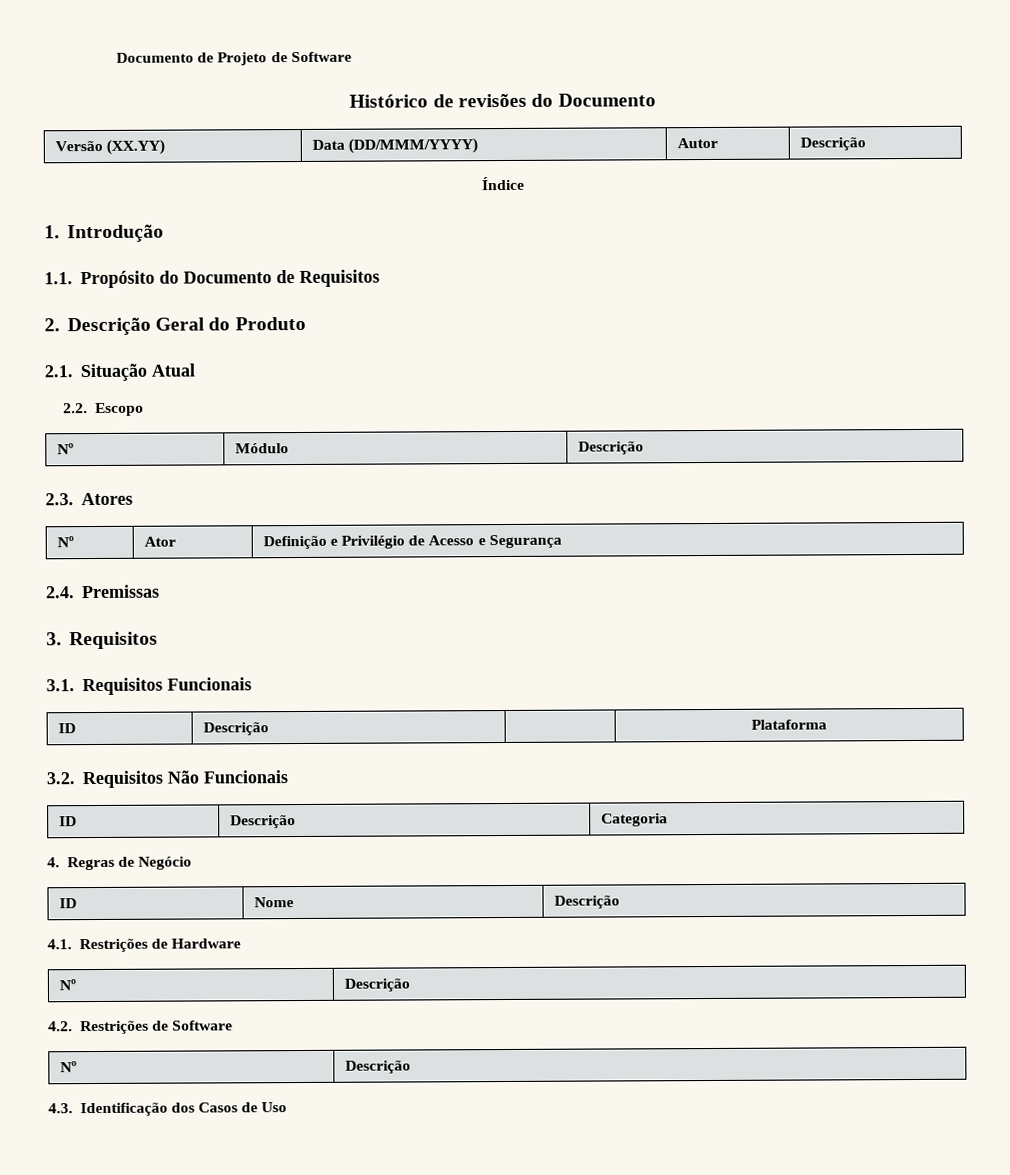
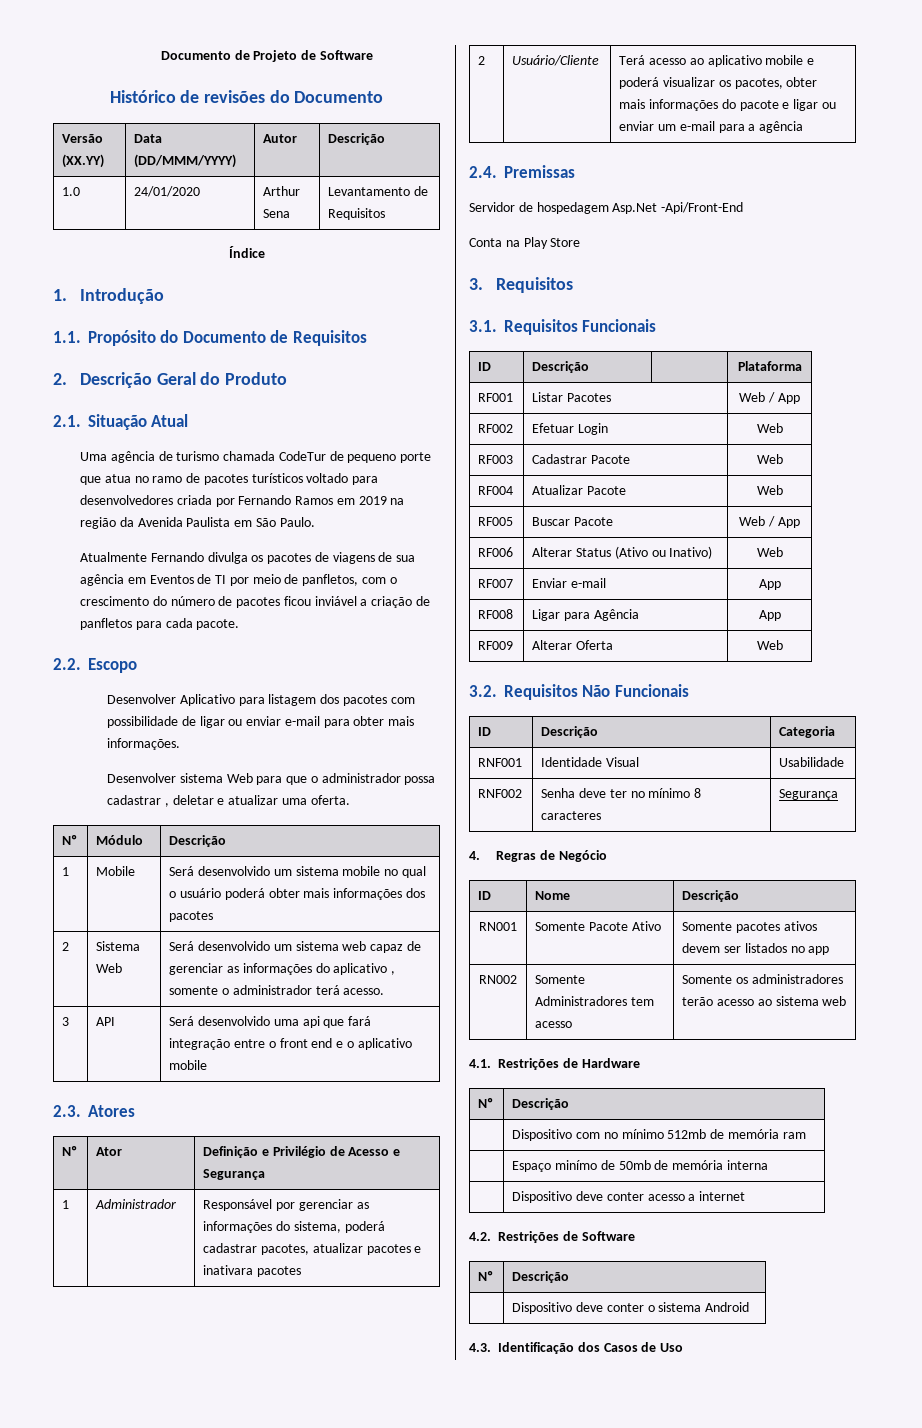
+ 1.0 | 24/01/2020 | Arthur Sena | Levantamento de Requisitos
+ Uma agência de turismo chamada CodeTur de pequeno porte que atua no ramo de pacotes turísticos voltado para desenvolvedores criada por Fernando Ramos em 2019 na região da Avenida Paulista em São Paulo.
+ Atualmente Fernando divulga os pacotes de viagens de sua agência em Eventos de TI por meio de panfletos, com o crescimento do número de pacotes ficou inviável a criação de panfletos para cada pacote.
  2.2. Escopo
+ Desenvolver Aplicativo para listagem dos pacotes com possibilidade de ligar ou enviar e-mail para obter mais informações.
+ Desenvolver sistema Web para que o administrador possa cadastrar , deletar e atualizar uma oferta.
  Nº | Módulo | Descrição
+ 1 | Mobile | Será desenvolvido um sistema mobile no qual o usuário poderá obter mais informações dos pacotes
+ 2 | Sistema Web | Será desenvolvido um sistema web capaz de gerenciar as informações do aplicativo , somente o administrador terá acesso.
+ 3 | API | Será desenvolvido uma api que fará integração entre o front end e o aplicativo mobile
+ 1 | Administrador | Responsável por gerenciar as informações do sistema, poderá cadastrar pacotes, atualizar pacotes e inativara pacotes
+ 2 | Usuário/Cliente | Terá acesso ao aplicativo mobile e poderá visualizar os pacotes, obter mais informações do pacote e ligar ou enviar um e-mail para a agência
  2.4. Premissas
+ Servidor de hospedagem Asp.Net -Api/Front-End
+ Conta na Play Store
+ RF001 | Listar Pacotes | Web / App
+ RF002 | Efetuar Login | Web
+ RF003 | Cadastrar Pacote | Web
+ RF004 | Atualizar Pacote | Web
+ RF005 | Buscar Pacote | Web / App
+ RF006 | Alterar Status (Ativo ou Inativo) | Web
+ RF007 | Enviar e-mail | App
+ RF008 | Ligar para Agência | App
+ RF009 | Alterar Oferta | Web
+ RNF001 | Identidade Visual | Usabilidade
+ RNF002 | Senha deve ter no mínimo 8 caracteres | Segurança
+ RN001 | Somente Pacote Ativo | Somente pacotes ativos devem ser listados no app
+ RN002 | Somente Administradores tem acesso | Somente os administradores terão acesso ao sistema web
+ | Dispositivo com no mínimo 512mb de memória ram
+ | Espaço minímo de 50mb de memória interna
+ | Dispositivo deve conter acesso a internet
+ | Dispositivo deve conter o sistema Android

